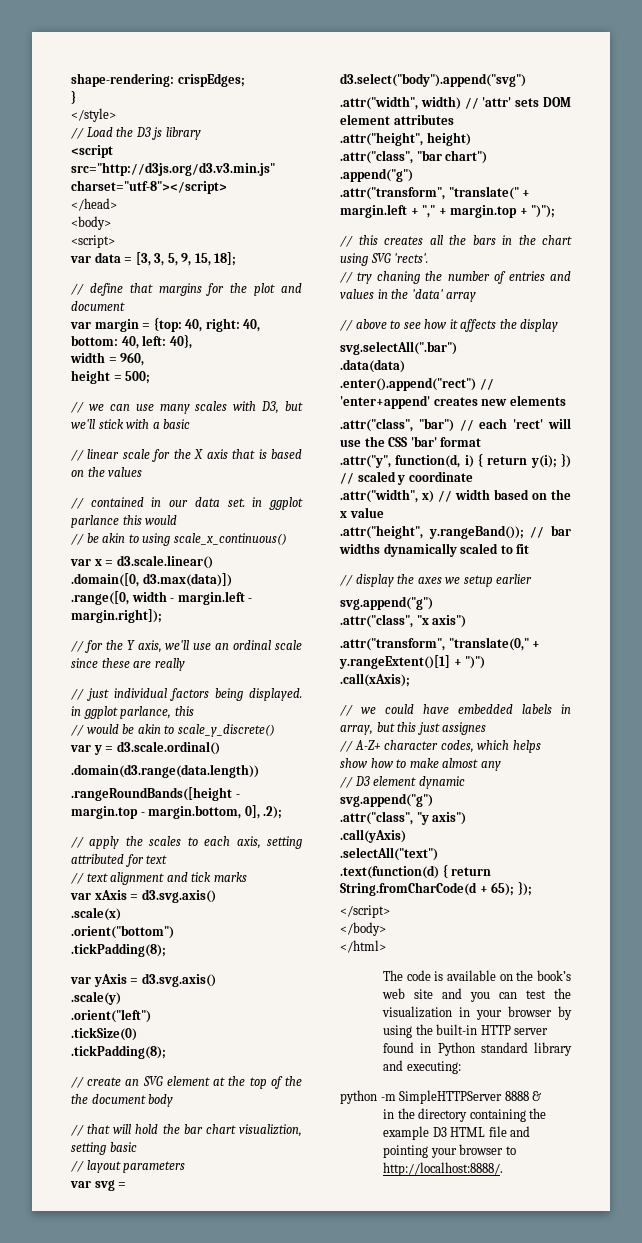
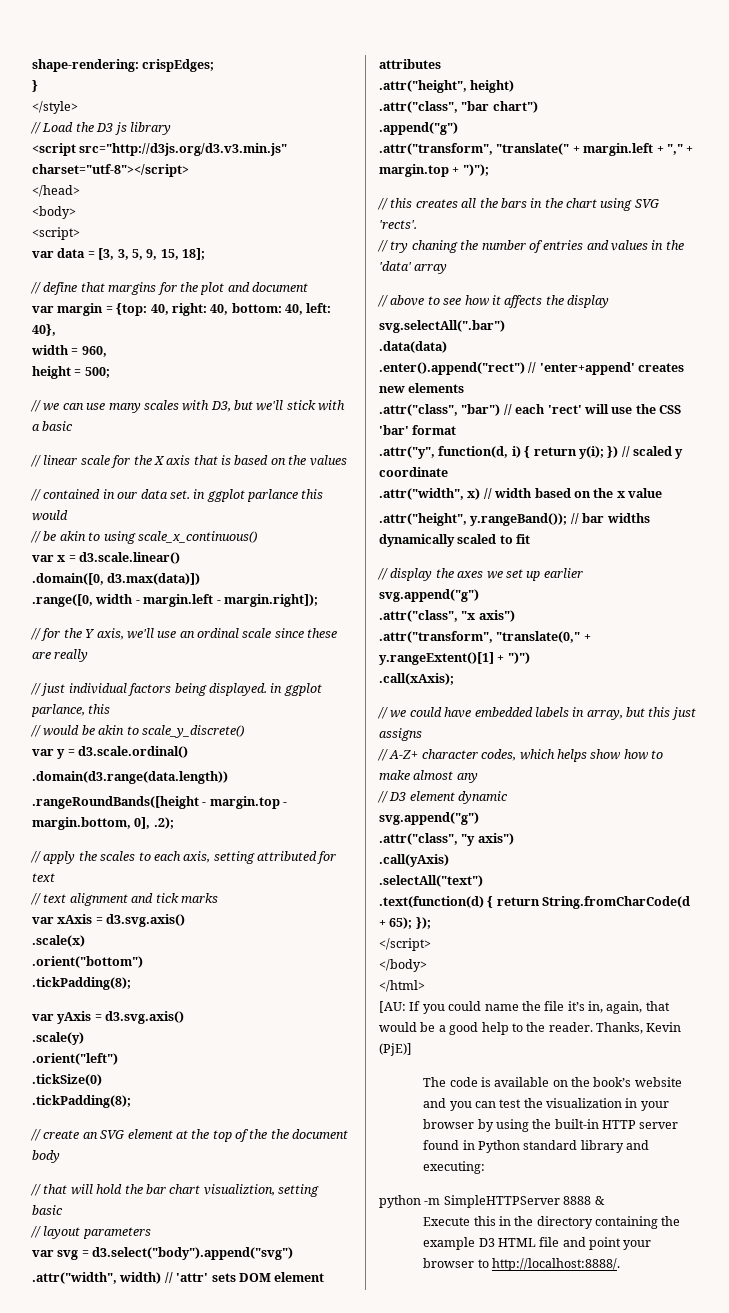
- // display the axes we setup earlier
+ // display the axes we set up earlier
- // we could have embedded labels in array, but this just assignes
+ // we could have embedded labels in array, but this just assigns
+ [AU: If you could name the file it’s in, again, that would be a good help to the reader. Thanks, Kevin (PjE)]
- The code is available on the book’s web site and you can test the visualization in your browser by using the built-in HTTP server found in Python standard library and executing:
+ The code is available on the book’s website and you can test the visualization in your browser by using the built-in HTTP server found in Python standard library and executing:
- in the directory containing the example D3 HTML file and pointing your browser to http://localhost:8888/.
+ Execute this in the directory containing the example D3 HTML file and point your browser to http://localhost:8888/.

